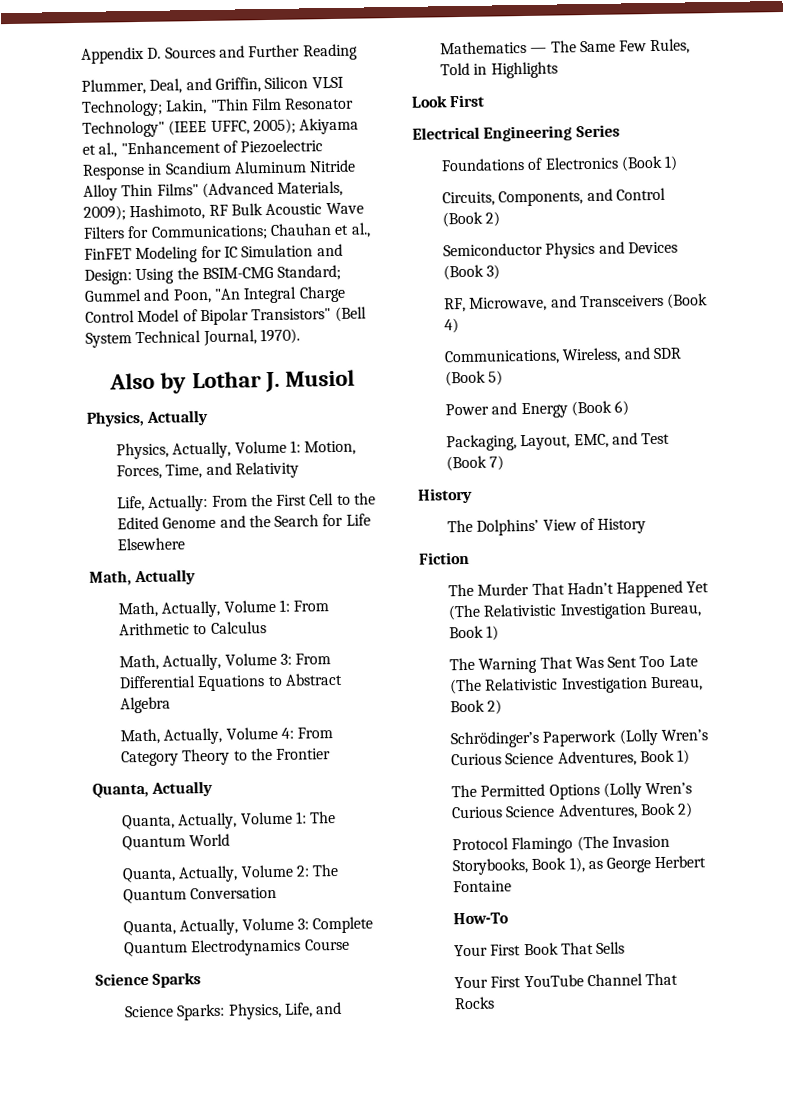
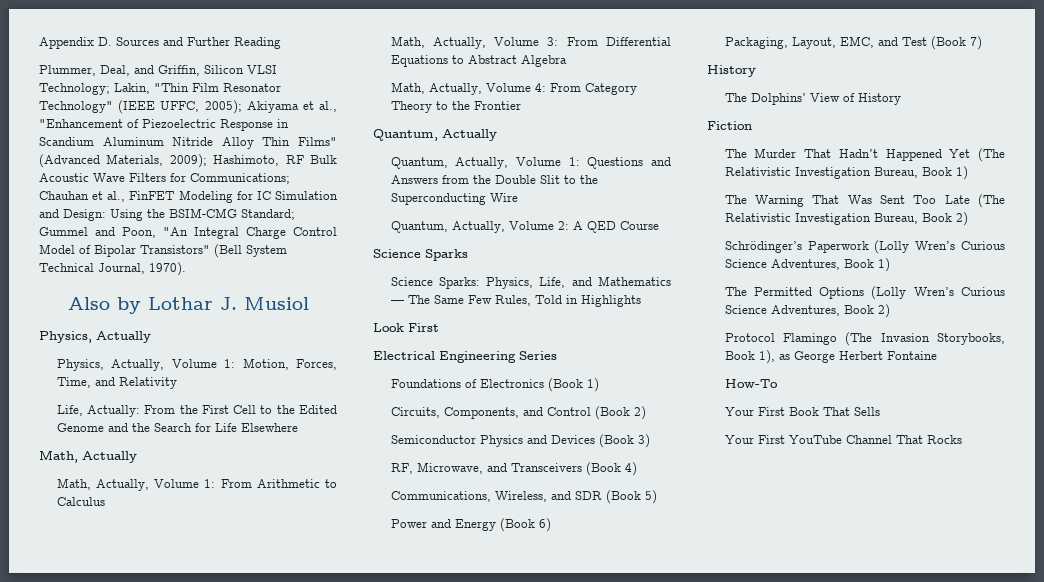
- Quanta, Actually
- Quanta, Actually, Volume 1: The Quantum World
- Quanta, Actually, Volume 2: The Quantum Conversation
- Quanta, Actually, Volume 3: Complete Quantum Electrodynamics Course
+ Quantum, Actually
+ Quantum, Actually, Volume 1: Questions and Answers from the Double Slit to the Superconducting Wire
+ Quantum, Actually, Volume 2: A QED Course

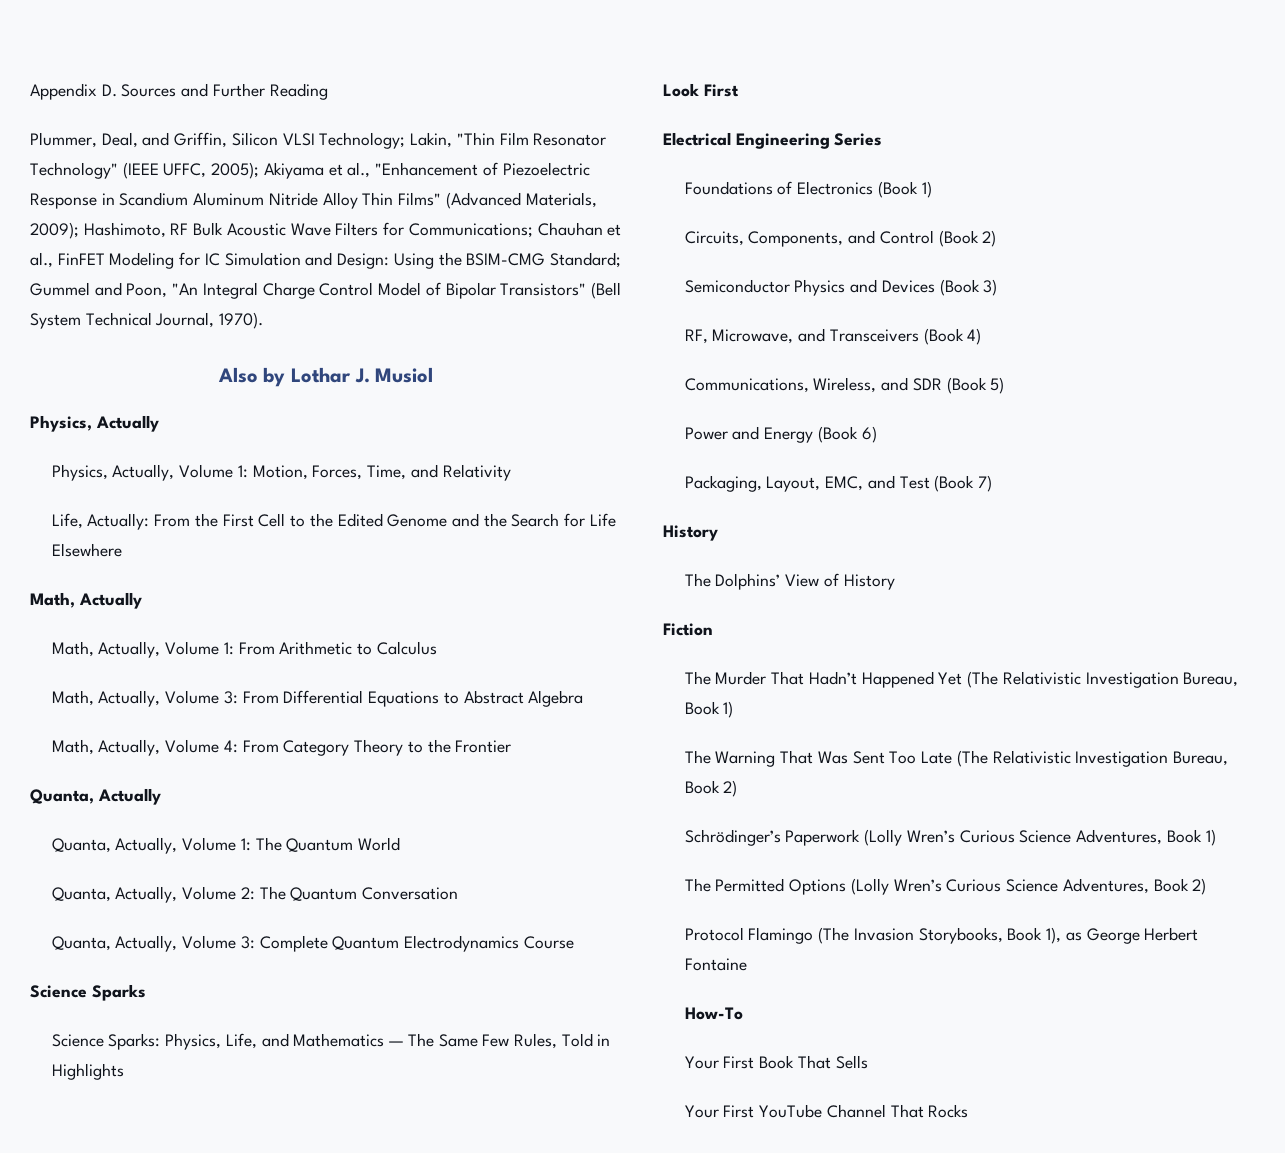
- Quantum, Actually
- Quantum, Actually, Volume 1: Questions and Answers from the Double Slit to the Superconducting Wire
- Quantum, Actually, Volume 2: A QED Course
+ Quanta, Actually
+ Quanta, Actually, Volume 1: The Quantum World
+ Quanta, Actually, Volume 2: The Quantum Conversation
+ Quanta, Actually, Volume 3: Complete Quantum Electrodynamics Course

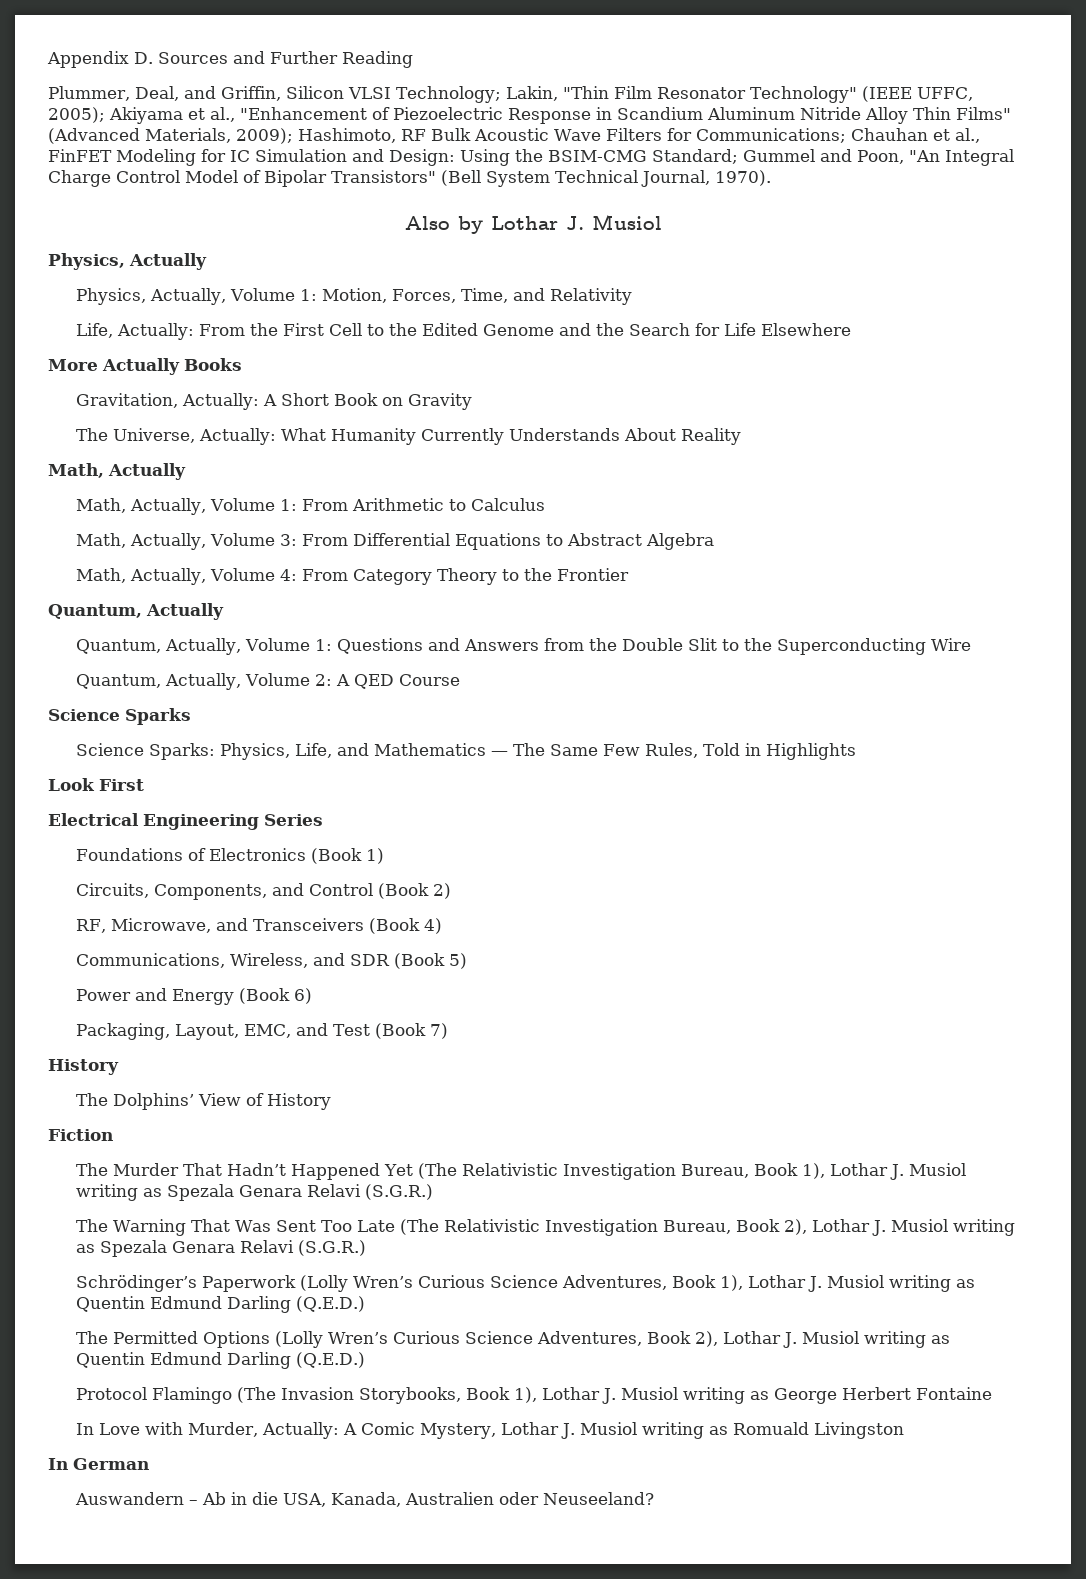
+ More Actually Books
+ Gravitation, Actually: A Short Book on Gravity
+ The Universe, Actually: What Humanity Currently Understands About Reality
- Quanta, Actually
- Quanta, Actually, Volume 1: The Quantum World
- Quanta, Actually, Volume 2: The Quantum Conversation
- Quanta, Actually, Volume 3: Complete Quantum Electrodynamics Course
+ Quantum, Actually
+ Quantum, Actually, Volume 1: Questions and Answers from the Double Slit to the Superconducting Wire
+ Quantum, Actually, Volume 2: A QED Course
- Semiconductor Physics and Devices (Book 3)
- The Murder That Hadn’t Happened Yet (The Relativistic Investigation Bureau, Book 1)
+ The Murder That Hadn’t Happened Yet (The Relativistic Investigation Bureau, Book 1), Lothar J. Musiol writing as Spezala Genara Relavi (S.G.R.)
- The Warning That Was Sent Too Late (The Relativistic Investigation Bureau, Book 2)
+ The Warning That Was Sent Too Late (The Relativistic Investigation Bureau, Book 2), Lothar J. Musiol writing as Spezala Genara Relavi (S.G.R.)
- Schrödinger’s Paperwork (Lolly Wren’s Curious Science Adventures, Book 1)
+ Schrödinger’s Paperwork (Lolly Wren’s Curious Science Adventures, Book 1), Lothar J. Musiol writing as Quentin Edmund Darling (Q.E.D.)
- The Permitted Options (Lolly Wren’s Curious Science Adventures, Book 2)
+ The Permitted Options (Lolly Wren’s Curious Science Adventures, Book 2), Lothar J. Musiol writing as Quentin Edmund Darling (Q.E.D.)
- Protocol Flamingo (The Invasion Storybooks, Book 1), as George Herbert Fontaine
+ Protocol Flamingo (The Invasion Storybooks, Book 1), Lothar J. Musiol writing as George Herbert Fontaine
- How-To
- Your First Book That Sells
- Your First YouTube Channel That Rocks
+ In Love with Murder, Actually: A Comic Mystery, Lothar J. Musiol writing as Romuald Livingston
+ In German
+ Auswandern – Ab in die USA, Kanada, Australien oder Neuseeland?

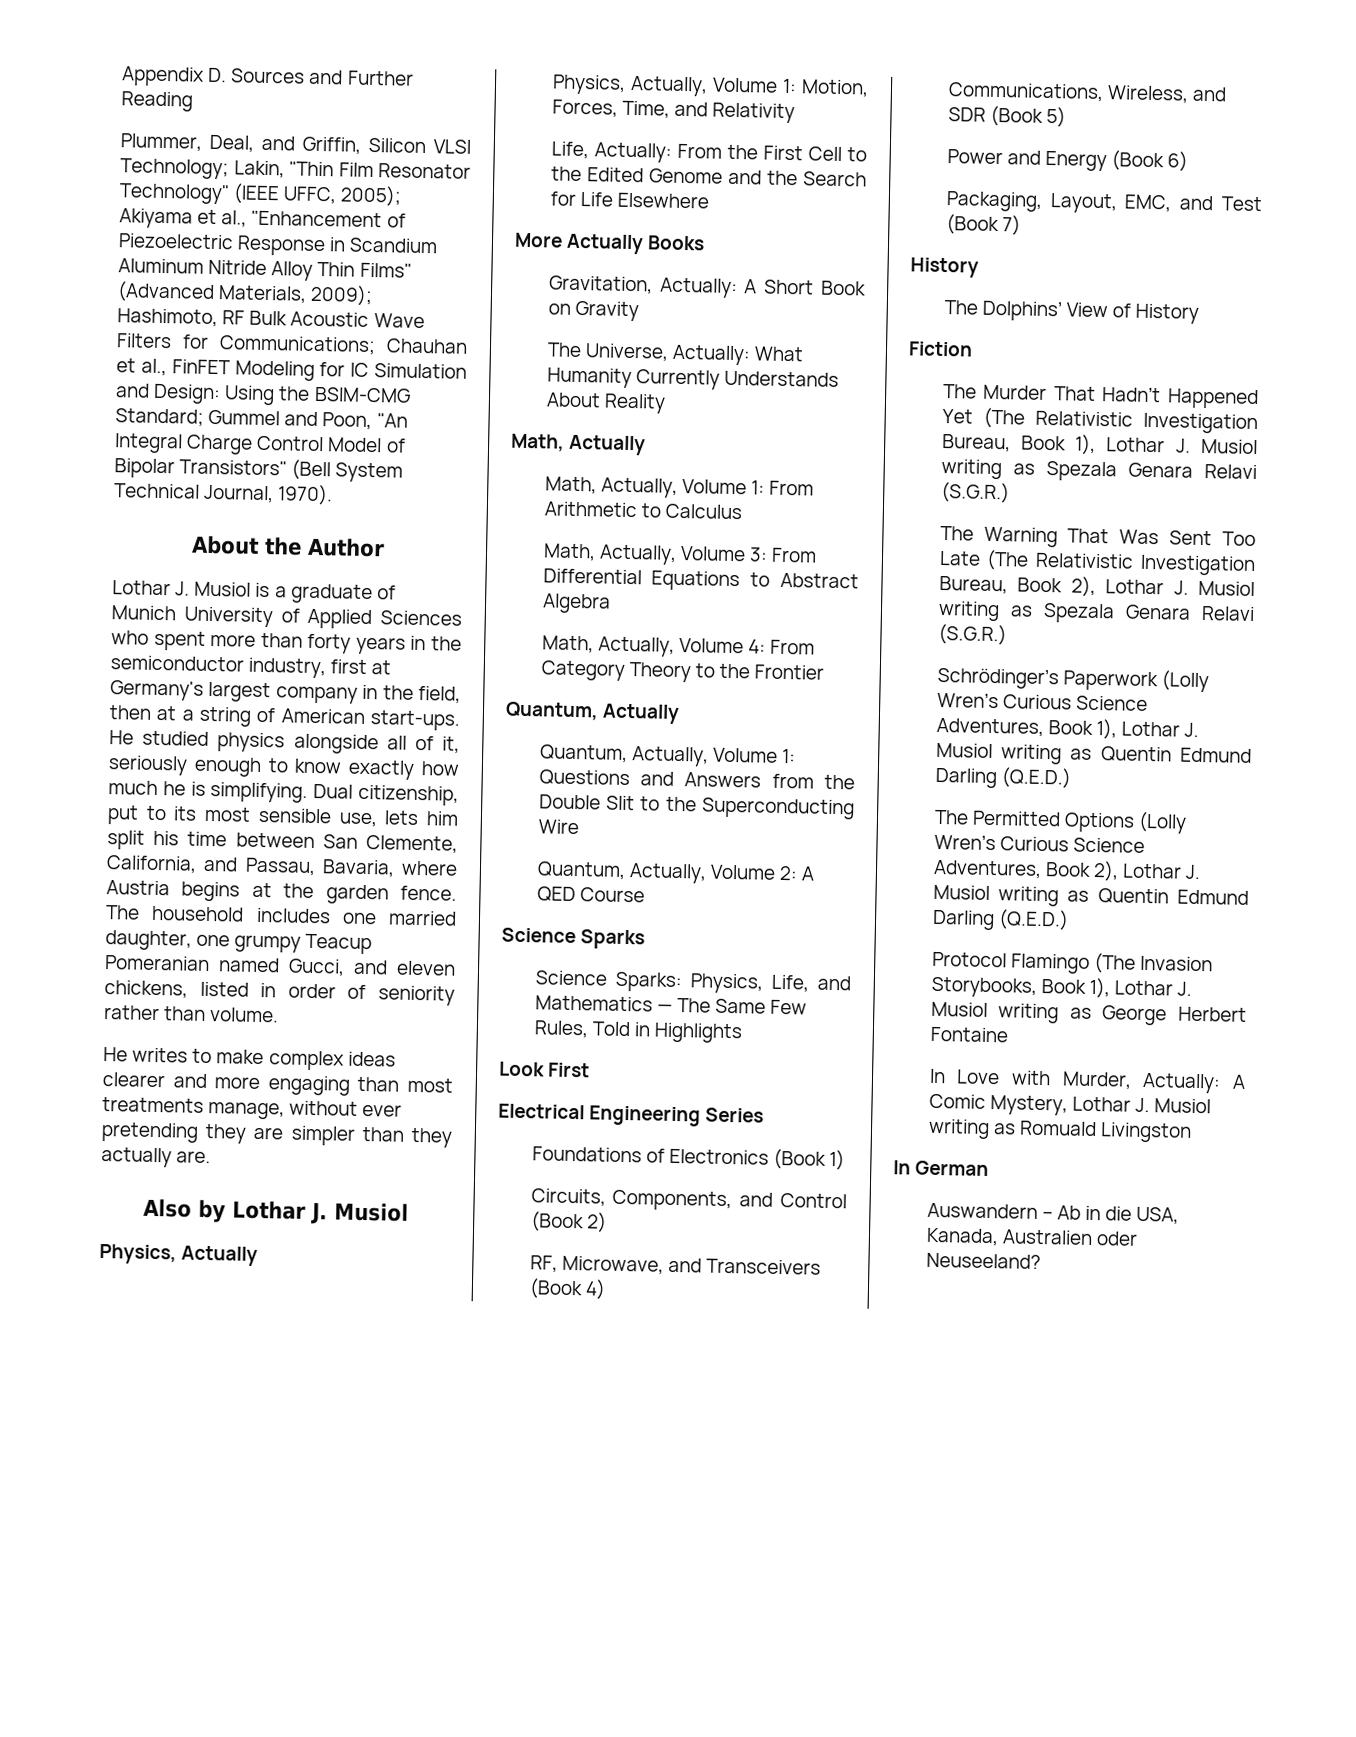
+ About the Author
+ Lothar J. Musiol is a graduate of Munich University of Applied Sciences who spent more than forty years in the semiconductor industry, first at Germany's largest company in the field, then at a string of American start-ups. He studied physics alongside all of it, seriously enough to know exactly how much he is simplifying. Dual citizenship, put to its most sensible use, lets him split his time between San Clemente, California, and Passau, Bavaria, where Austria begins at the garden fence. The household includes one married daughter, one grumpy Teacup Pomeranian named Gucci, and eleven chickens, listed in order of seniority rather than volume.
+ He writes to make complex ideas clearer and more engaging than most treatments manage, without ever pretending they are simpler than they actually are.

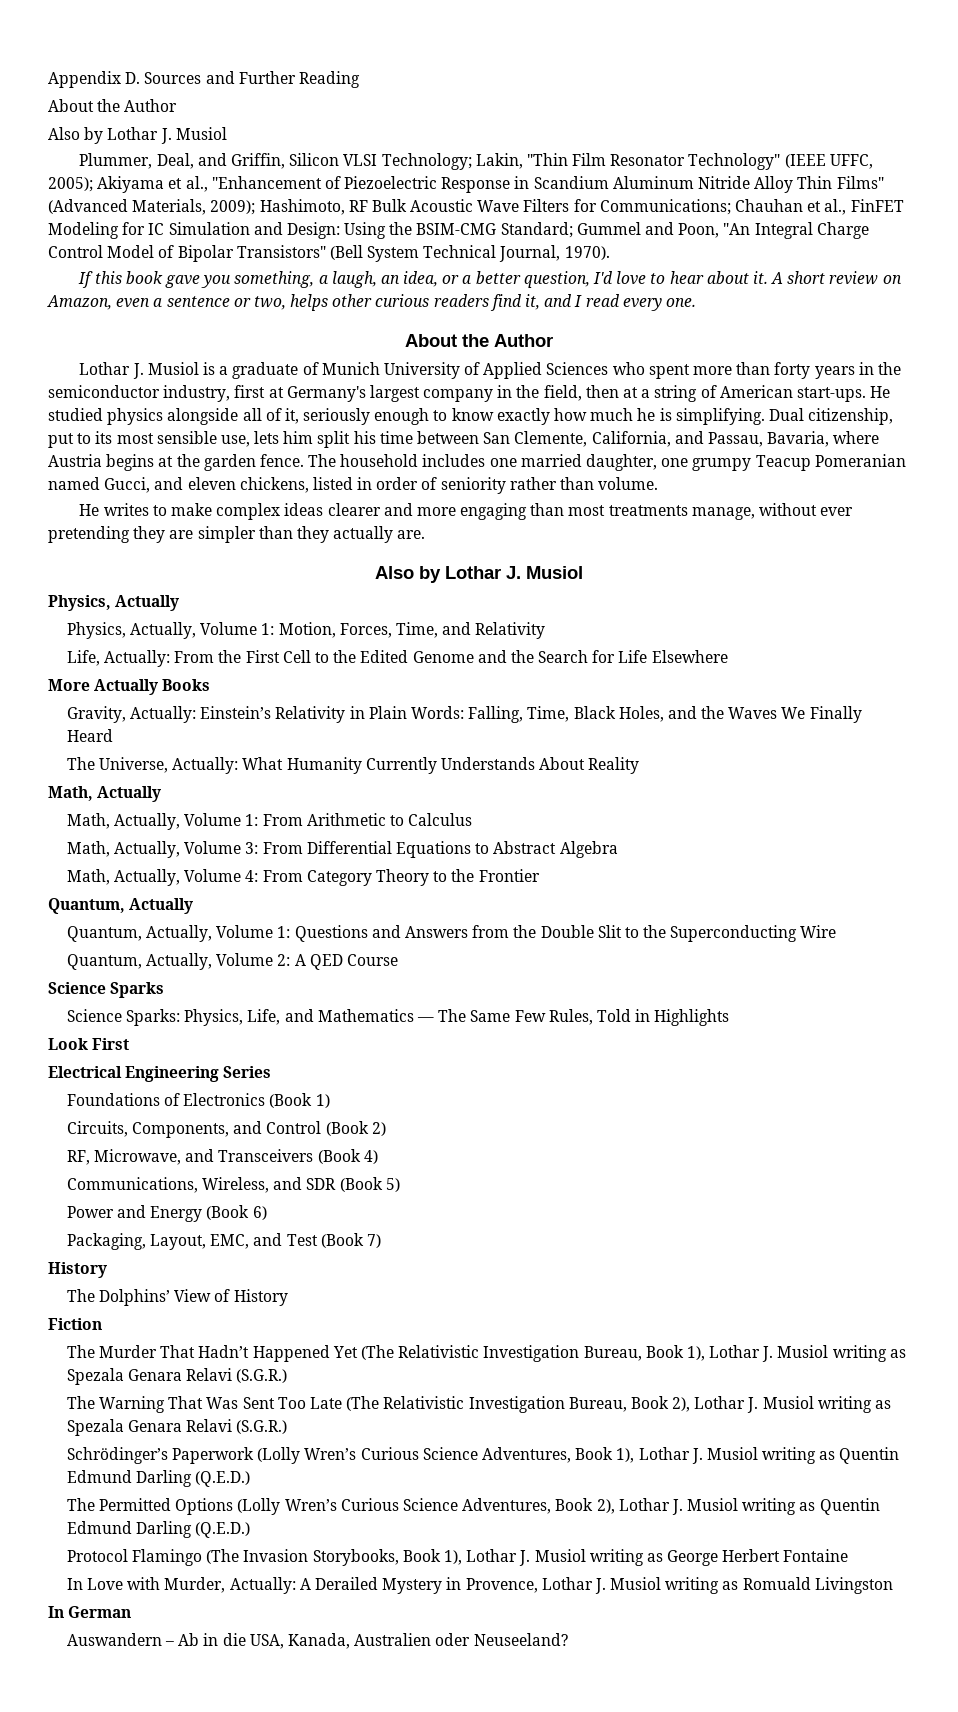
  Appendix D. Sources and Further Reading
+ About the Author
+ Also by Lothar J. Musiol
+ If this book gave you something, a laugh, an idea, or a better question, I'd love to hear about it. A short review on Amazon, even a sentence or two, helps other curious readers find it, and I read every one.
- Gravitation, Actually: A Short Book on Gravity
+ Gravity, Actually: Einstein’s Relativity in Plain Words: Falling, Time, Black Holes, and the Waves We Finally Heard
- In Love with Murder, Actually: A Comic Mystery, Lothar J. Musiol writing as Romuald Livingston
+ In Love with Murder, Actually: A Derailed Mystery in Provence, Lothar J. Musiol writing as Romuald Livingston

